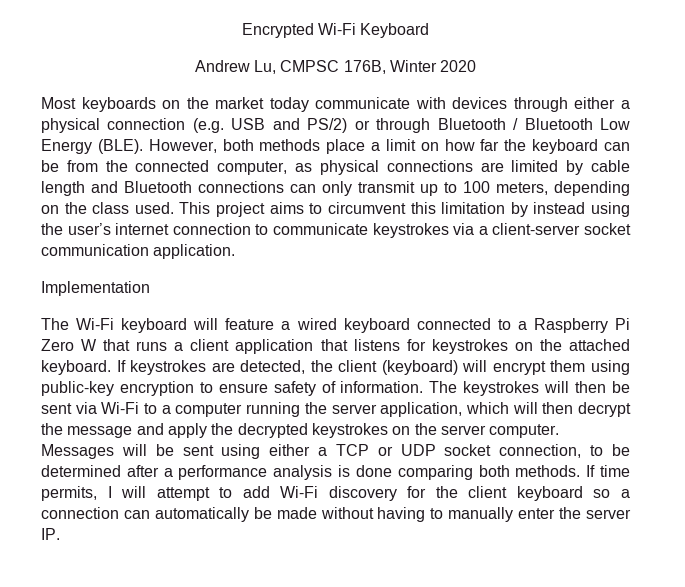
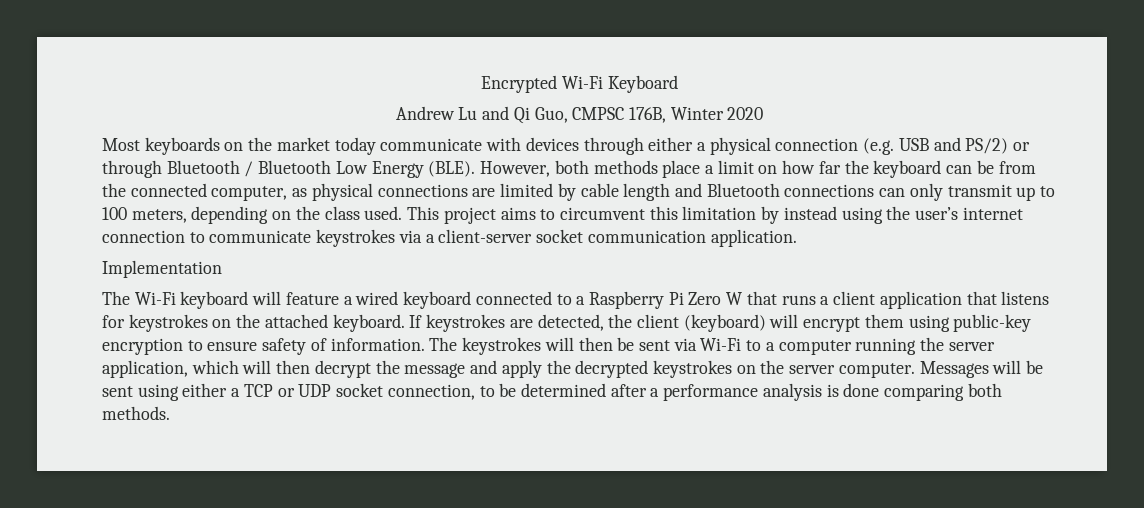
- Andrew Lu, CMPSC 176B, Winter 2020
+ Andrew Lu and Qi Guo, CMPSC 176B, Winter 2020
- If time permits, I will attempt to add Wi-Fi discovery for the client keyboard so a connection can automatically be made without having to manually enter the server IP.

